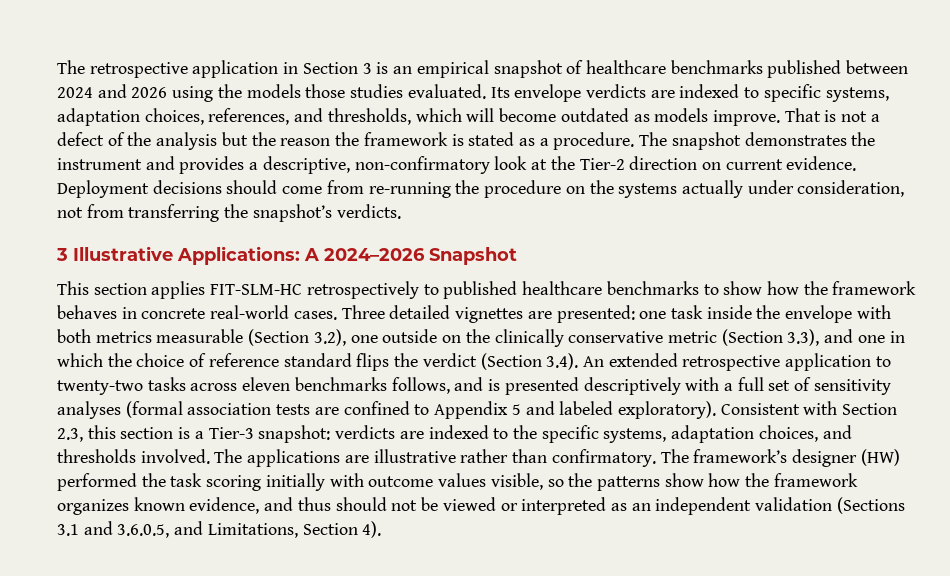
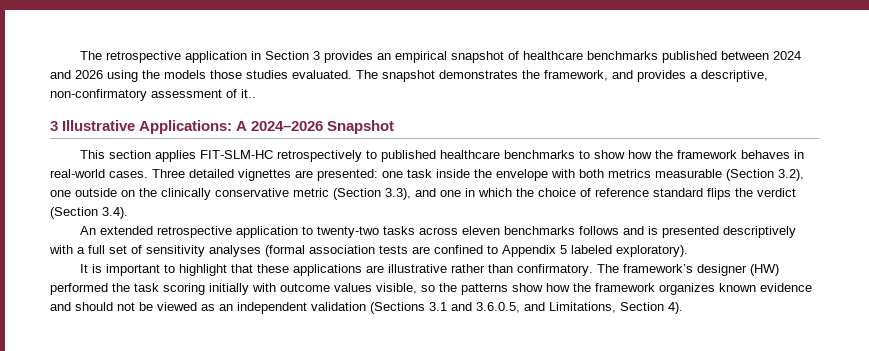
- The retrospective application in Section 3 is an empirical snapshot of healthcare benchmarks published between 2024 and 2026 using the models those studies evaluated.
+ The retrospective application in Section 3 provides an empirical snapshot of healthcare benchmarks published between 2024 and 2026 using the models those studies evaluated.
- Its envelope verdicts are indexed to specific systems, adaptation choices, references, and thresholds, which will become outdated as models improve. That is not a defect of the analysis but the reason the framework is stated as a procedure.
- The snapshot demonstrates the instrument and provides a descriptive, non-confirmatory look at the Tier-2 direction on current evidence. Deployment decisions should come from re-running the procedure on the systems actually under consideration, not from transferring the snapshot’s verdicts.
+ The snapshot demonstrates the framework, and provides a descriptive, non-confirmatory assessment of it..
- This section applies FIT-SLM-HC retrospectively to published healthcare benchmarks to show how the framework behaves in concrete real-world cases.
+ This section applies FIT-SLM-HC retrospectively to published healthcare benchmarks to show how the framework behaves in real-world cases.
- one task inside the envelope with both metrics measurable (Section 3.2), one outside on the clinically conservative metric (Section 3.3), and one in which the choice of reference standard flips the verdict (Section 3.4). An extended retrospective application to twenty-two tasks across eleven benchmarks follows, and is presented descriptively with a full set of sensitivity analyses (formal association tests are confined to Appendix 5 and labeled exploratory). Consistent with Section 2.3, this section is a Tier-3 snapshot: verdicts are indexed to the specific systems, adaptation choices, and thresholds involved. The applications are illustrative rather than confirmatory.
+ one task inside the envelope with both metrics measurable (Section 3.2), one outside on the clinically conservative metric (Section 3.3), and one in which the choice of reference standard flips the verdict (Section 3.4).
+ An extended retrospective application to twenty-two tasks across eleven benchmarks follows and is presented descriptively with a full set of sensitivity analyses (formal association tests are confined to Appendix 5 labeled exploratory).
+ It is important to highlight that these applications are illustrative rather than confirmatory.
- The framework’s designer (HW) performed the task scoring initially with outcome values visible, so the patterns show how the framework organizes known evidence, and thus should not be viewed or interpreted as an independent validation (Sections 3.1 and 3.6.0.5, and Limitations, Section 4).
+ The framework’s designer (HW) performed the task scoring initially with outcome values visible, so the patterns show how the framework organizes known evidence and should not be viewed as an independent validation (Sections 3.1 and 3.6.0.5, and Limitations, Section 4).

